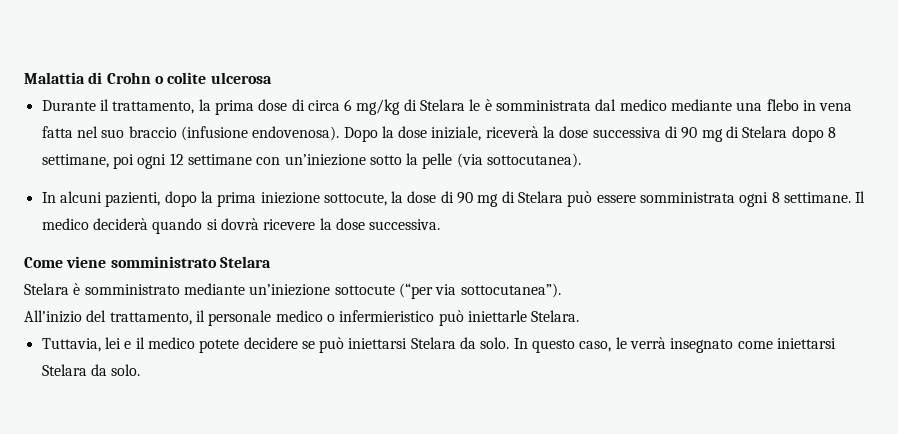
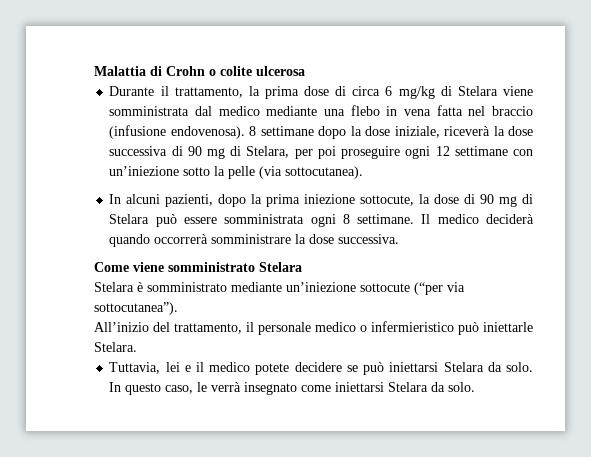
- Durante il trattamento, la prima dose di circa 6 mg/kg di Stelara le è somministrata dal medico mediante una flebo in vena fatta nel suo braccio (infusione endovenosa).
+ Durante il trattamento, la prima dose di circa 6 mg/kg di Stelara viene somministrata dal medico mediante una flebo in vena fatta nel braccio (infusione endovenosa).
- Dopo la dose iniziale, riceverà la dose successiva di 90 mg di Stelara dopo 8 settimane, poi ogni 12 settimane con un’iniezione sotto la pelle (via sottocutanea).
+ 8 settimane dopo la dose iniziale, riceverà la dose successiva di 90 mg di Stelara, per poi proseguire ogni 12 settimane con un’iniezione sotto la pelle (via sottocutanea).
- Il medico deciderà quando si dovrà ricevere la dose successiva.
+ Il medico deciderà quando occorrerà somministrare la dose successiva.

